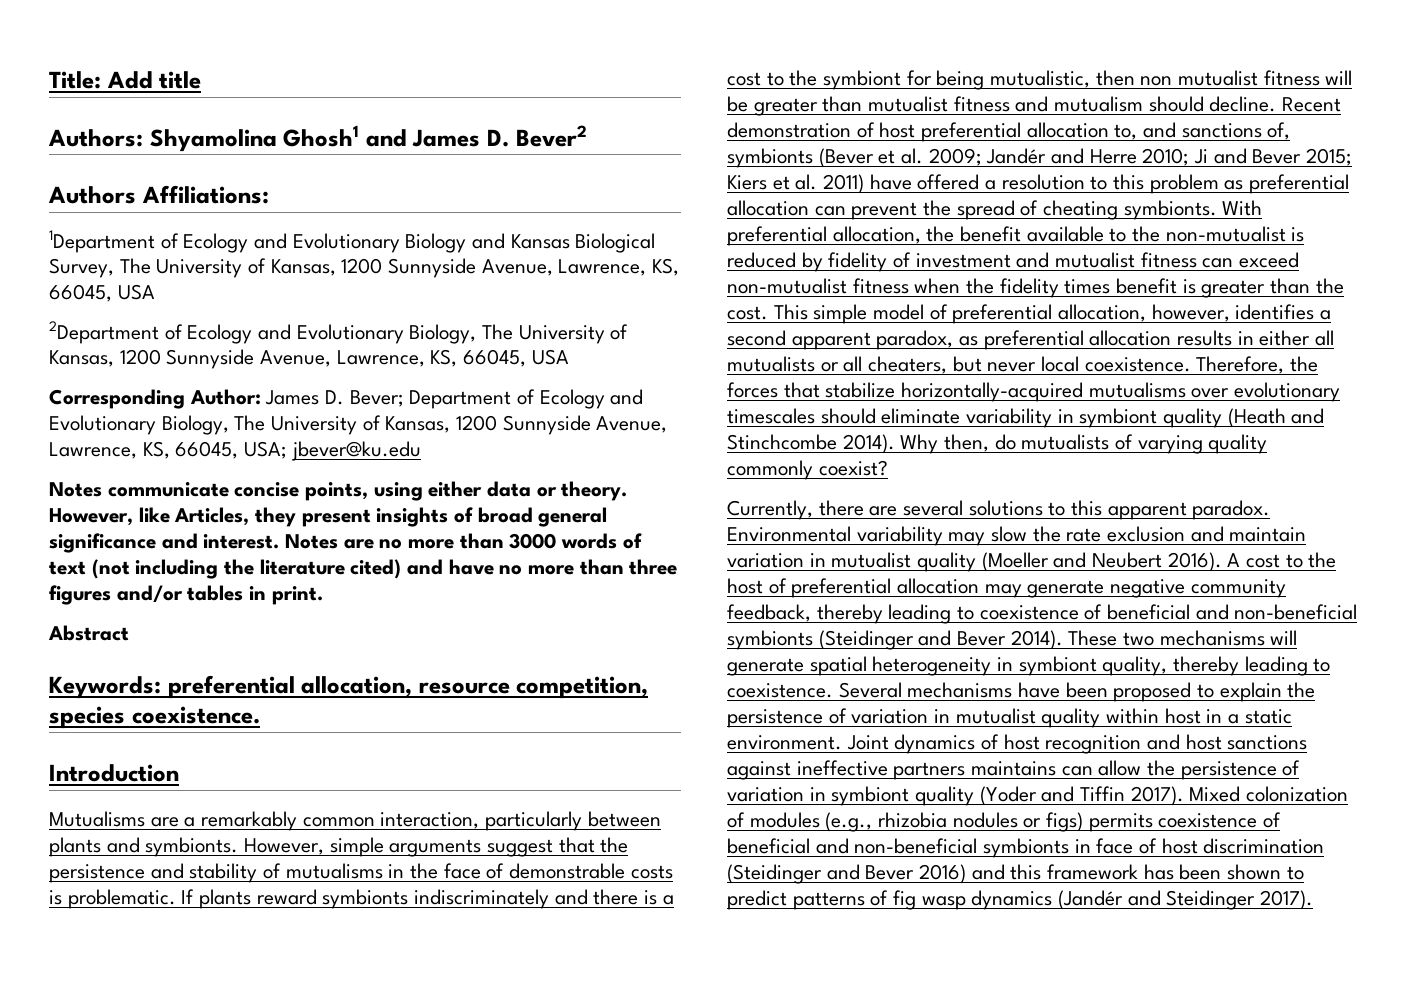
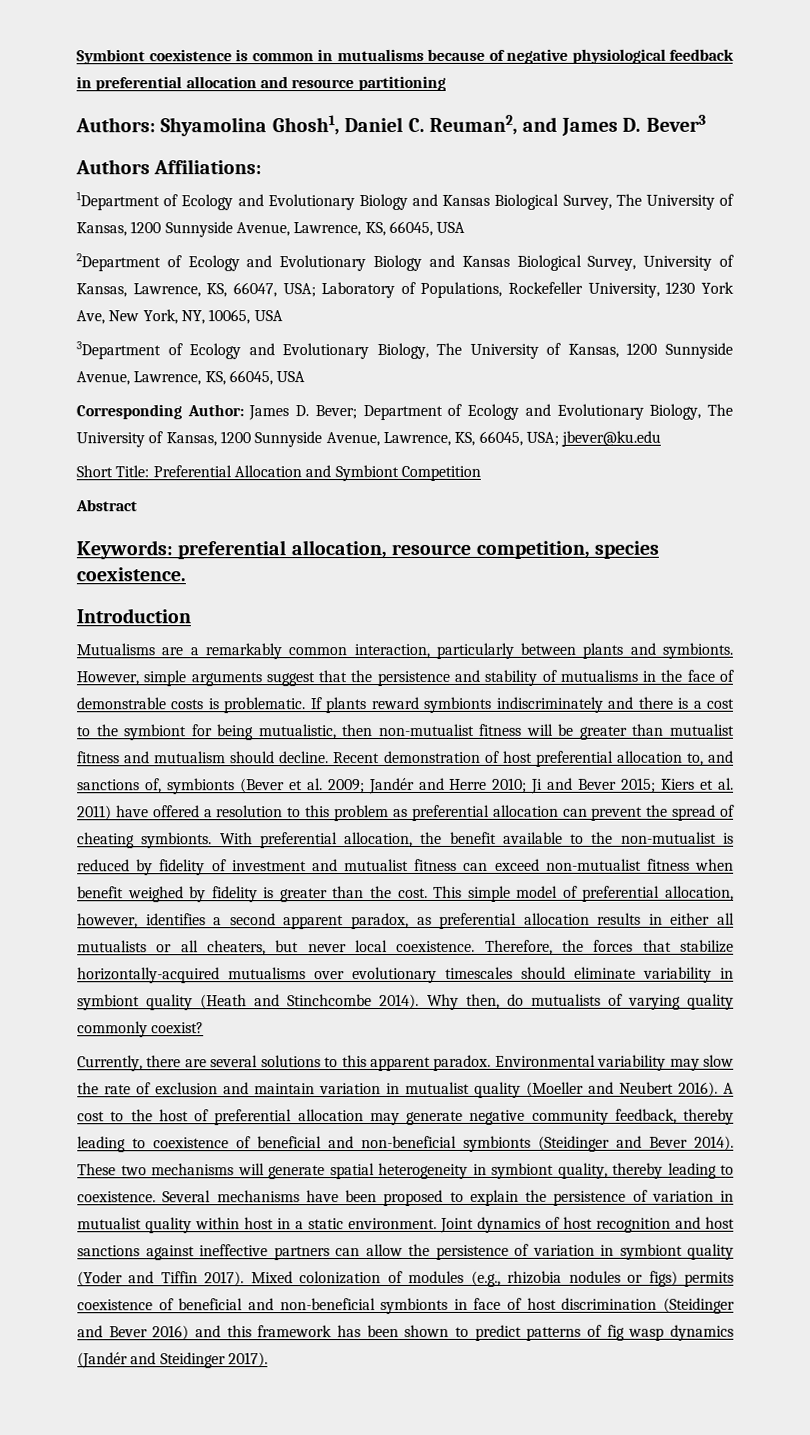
- Title: Add title
- Authors: Shyamolina Ghosh1 and James D. Bever2
+ Symbiont coexistence is common in mutualisms because of negative physiological feedback in preferential allocation and resource partitioning
+ Authors: Shyamolina Ghosh1, Daniel C. Reuman2, and James D. Bever3
- 2Department of Ecology and Evolutionary Biology, The University of Kansas, 1200 Sunnyside Avenue, Lawrence, KS, 66045, USA
+ 2Department of Ecology and Evolutionary Biology and Kansas Biological Survey, University of Kansas, Lawrence, KS, 66047, USA; Laboratory of Populations, Rockefeller University, 1230 York Ave, New York, NY, 10065, USA
+ 3Department of Ecology and Evolutionary Biology, The University of Kansas, 1200 Sunnyside Avenue, Lawrence, KS, 66045, USA
- Notes communicate concise points, using either data or theory. However, like Articles, they present insights of broad general significance and interest. Notes are no more than 3000 words of text (not including the literature cited) and have no more than three figures and/or tables in print.
+ Short Title: Preferential Allocation and Symbiont Competition
- If plants reward symbionts indiscriminately and there is a cost to the symbiont for being mutualistic, then non mutualist fitness will be greater than mutualist fitness and mutualism should decline.
+ If plants reward symbionts indiscriminately and there is a cost to the symbiont for being mutualistic, then non-mutualist fitness will be greater than mutualist fitness and mutualism should decline.
- With preferential allocation, the benefit available to the non-mutualist is reduced by fidelity of investment and mutualist fitness can exceed non-mutualist fitness when the fidelity times benefit is greater than the cost.
+ With preferential allocation, the benefit available to the non-mutualist is reduced by fidelity of investment and mutualist fitness can exceed non-mutualist fitness when benefit weighed by fidelity is greater than the cost.
- Environmental variability may slow the rate exclusion and maintain variation in mutualist quality (Moeller and Neubert 2016).
+ Environmental variability may slow the rate of exclusion and maintain variation in mutualist quality (Moeller and Neubert 2016).
- Joint dynamics of host recognition and host sanctions against ineffective partners maintains can allow the persistence of variation in symbiont quality (Yoder and Tiffin 2017).
+ Joint dynamics of host recognition and host sanctions against ineffective partners can allow the persistence of variation in symbiont quality (Yoder and Tiffin 2017).

